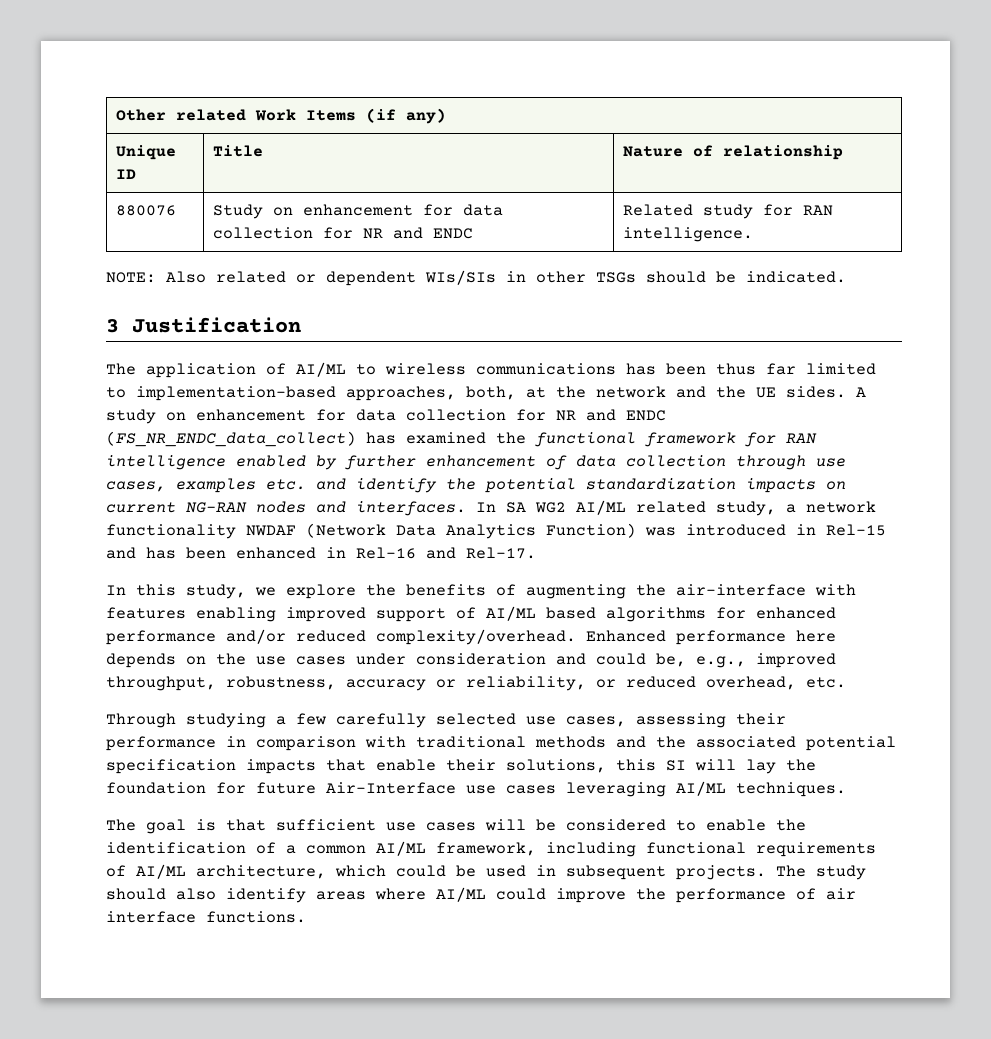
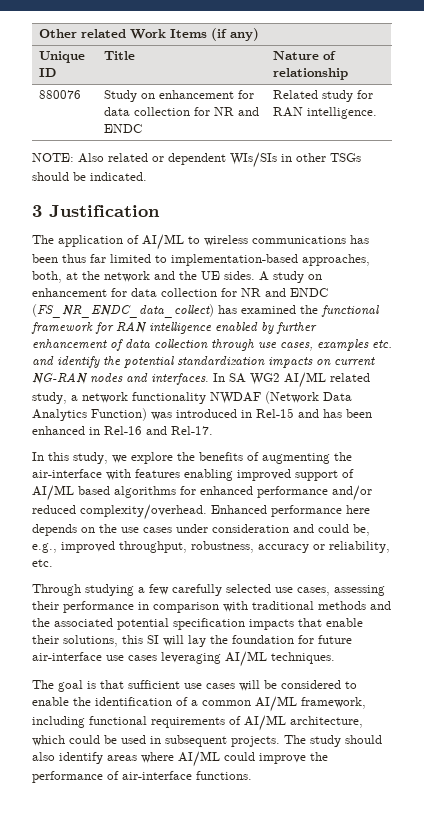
- Enhanced performance here depends on the use cases under consideration and could be, e.g., improved throughput, robustness, accuracy or reliability, or reduced overhead, etc.
+ Enhanced performance here depends on the use cases under consideration and could be, e.g., improved throughput, robustness, accuracy or reliability, etc.
- Through studying a few carefully selected use cases, assessing their performance in comparison with traditional methods and the associated potential specification impacts that enable their solutions, this SI will lay the foundation for future Air-Interface use cases leveraging AI/ML techniques.
+ Through studying a few carefully selected use cases, assessing their performance in comparison with traditional methods and the associated potential specification impacts that enable their solutions, this SI will lay the foundation for future air-interface use cases leveraging AI/ML techniques.
- The study should also identify areas where AI/ML could improve the performance of air interface functions.
+ The study should also identify areas where AI/ML could improve the performance of air-interface functions.

